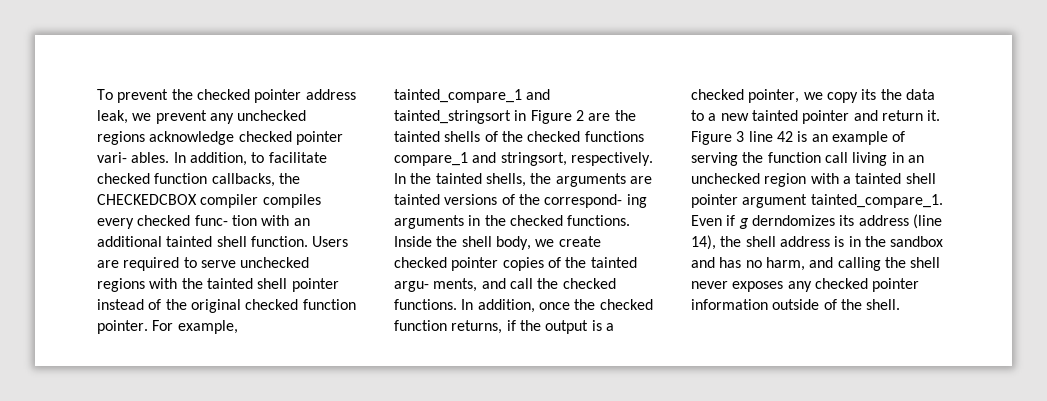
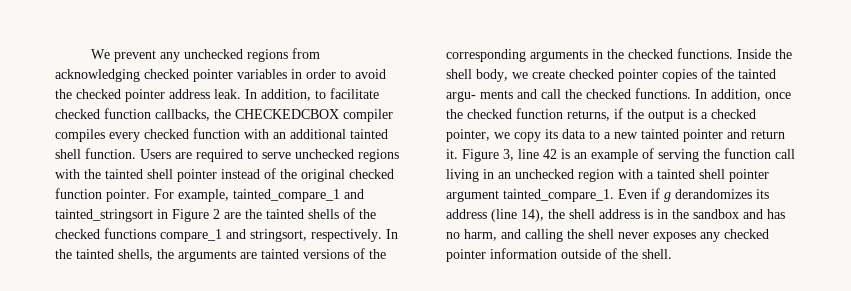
- To prevent the checked pointer address leak, we prevent any unchecked regions acknowledge checked pointer vari- ables.
+ We prevent any unchecked regions from acknowledging checked pointer variables in order to avoid the checked pointer address leak.
- In addition, to facilitate checked function callbacks, the CHECKEDCBOX compiler compiles every checked func- tion with an additional tainted shell function.
+ In addition, to facilitate checked function callbacks, the CHECKEDCBOX compiler compiles every checked function with an additional tainted shell function.
- In the tainted shells, the arguments are tainted versions of the correspond- ing arguments in the checked functions.
+ In the tainted shells, the arguments are tainted versions of the corresponding arguments in the checked functions.
- Inside the shell body, we create checked pointer copies of the tainted argu- ments, and call the checked functions.
+ Inside the shell body, we create checked pointer copies of the tainted argu- ments and call the checked functions.
- In addition, once the checked function returns, if the output is a checked pointer, we copy its the data to a new tainted pointer and return it.
+ In addition, once the checked function returns, if the output is a checked pointer, we copy its data to a new tainted pointer and return it.
- Figure 3 line 42 is an example of serving the function call living in an unchecked region with a tainted shell pointer argument tainted_compare_1.
+ Figure 3, line 42 is an example of serving the function call living in an unchecked region with a tainted shell pointer argument tainted_compare_1.
- Even if g derndomizes its address (line 14), the shell address is in the sandbox and has no harm, and calling the shell never exposes any checked pointer information outside of the shell.
+ Even if g derandomizes its address (line 14), the shell address is in the sandbox and has no harm, and calling the shell never exposes any checked pointer information outside of the shell.

